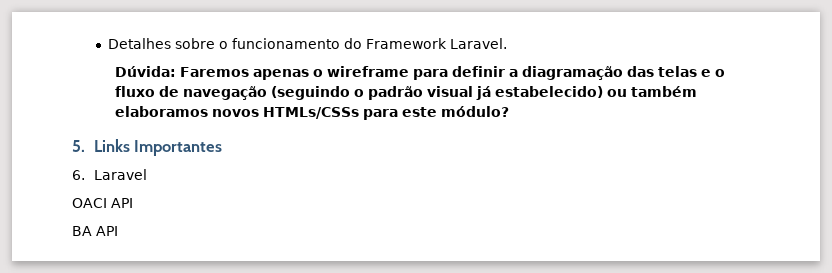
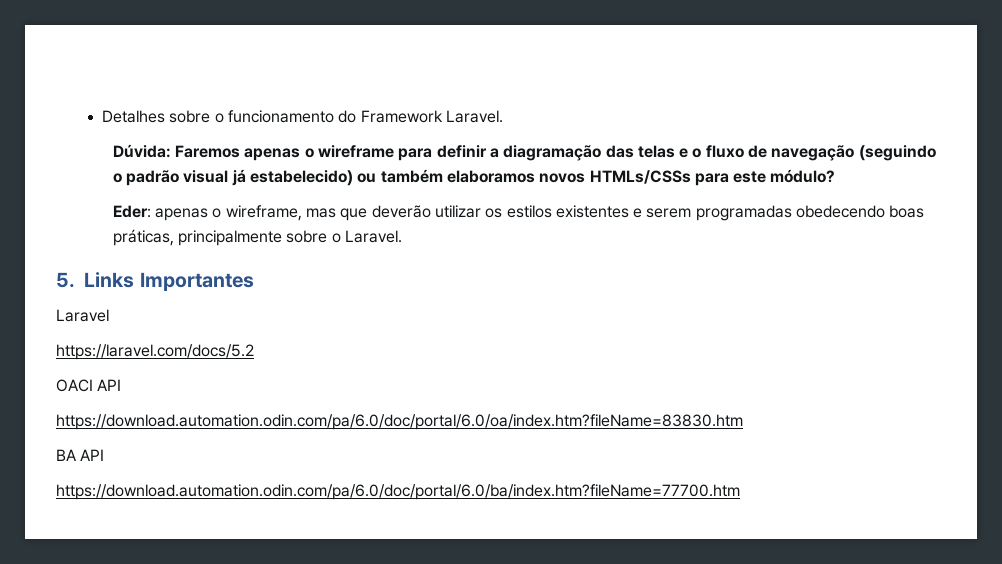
+ Eder: apenas o wireframe, mas que deverão utilizar os estilos existentes e serem programadas obedecendo boas práticas, principalmente sobre o Laravel.
- 6. Laravel
+ Laravel
+ https://laravel.com/docs/5.2
+ https://download.automation.odin.com/pa/6.0/doc/portal/6.0/oa/index.htm?fileName=83830.htm
+ https://download.automation.odin.com/pa/6.0/doc/portal/6.0/ba/index.htm?fileName=77700.htm

